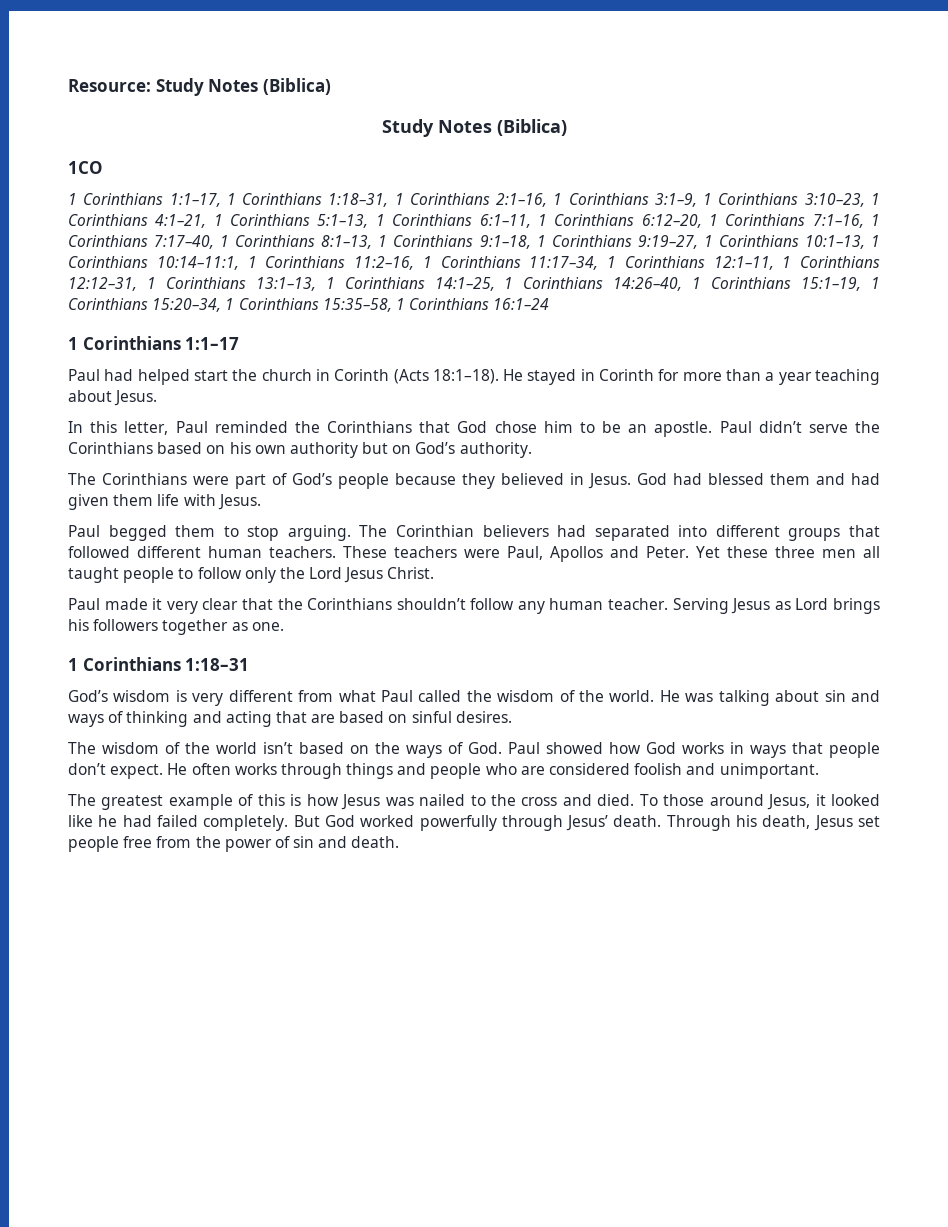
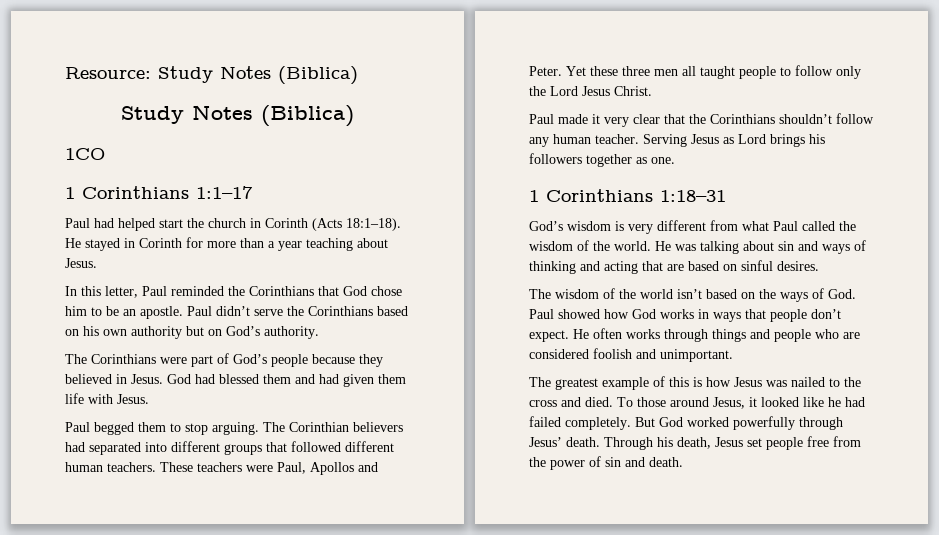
- 1 Corinthians 1:1–17, 1 Corinthians 1:18–31, 1 Corinthians 2:1–16, 1 Corinthians 3:1–9, 1 Corinthians 3:10–23, 1 Corinthians 4:1–21, 1 Corinthians 5:1–13, 1 Corinthians 6:1–11, 1 Corinthians 6:12–20, 1 Corinthians 7:1–16, 1 Corinthians 7:17–40, 1 Corinthians 8:1–13, 1 Corinthians 9:1–18, 1 Corinthians 9:19–27, 1 Corinthians 10:1–13, 1 Corinthians 10:14–11:1, 1 Corinthians 11:2–16, 1 Corinthians 11:17–34, 1 Corinthians 12:1–11, 1 Corinthians 12:12–31, 1 Corinthians 13:1–13, 1 Corinthians 14:1–25, 1 Corinthians 14:26–40, 1 Corinthians 15:1–19, 1 Corinthians 15:20–34, 1 Corinthians 15:35–58, 1 Corinthians 16:1–24

